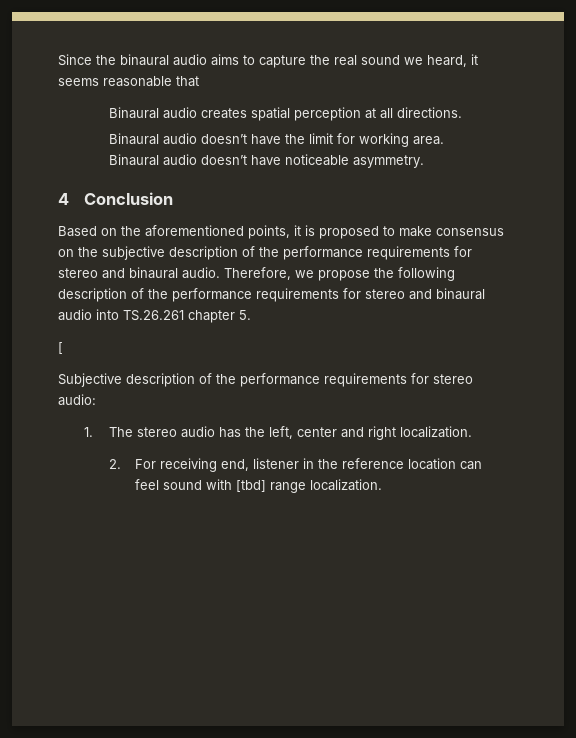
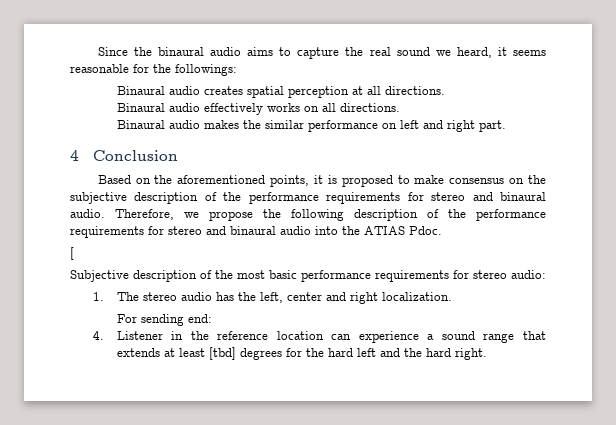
- Since the binaural audio aims to capture the real sound we heard, it seems reasonable that
+ Since the binaural audio aims to capture the real sound we heard, it seems reasonable for the followings:
- Binaural audio doesn’t have the limit for working area.
- Binaural audio doesn’t have noticeable asymmetry.
+ Binaural audio effectively works on all directions.
+ Binaural audio makes the similar performance on left and right part.
- Therefore, we propose the following description of the performance requirements for stereo and binaural audio into TS.26.261 chapter 5.
+ Therefore, we propose the following description of the performance requirements for stereo and binaural audio into the ATIAS Pdoc.
- Subjective description of the performance requirements for stereo audio:
+ Subjective description of the most basic performance requirements for stereo audio:
- 2. For receiving end, listener in the reference location can feel sound with [tbd] range localization.
+ For sending end:
+ 4. Listener in the reference location can experience a sound range that extends at least [tbd] degrees for the hard left and the hard right.

